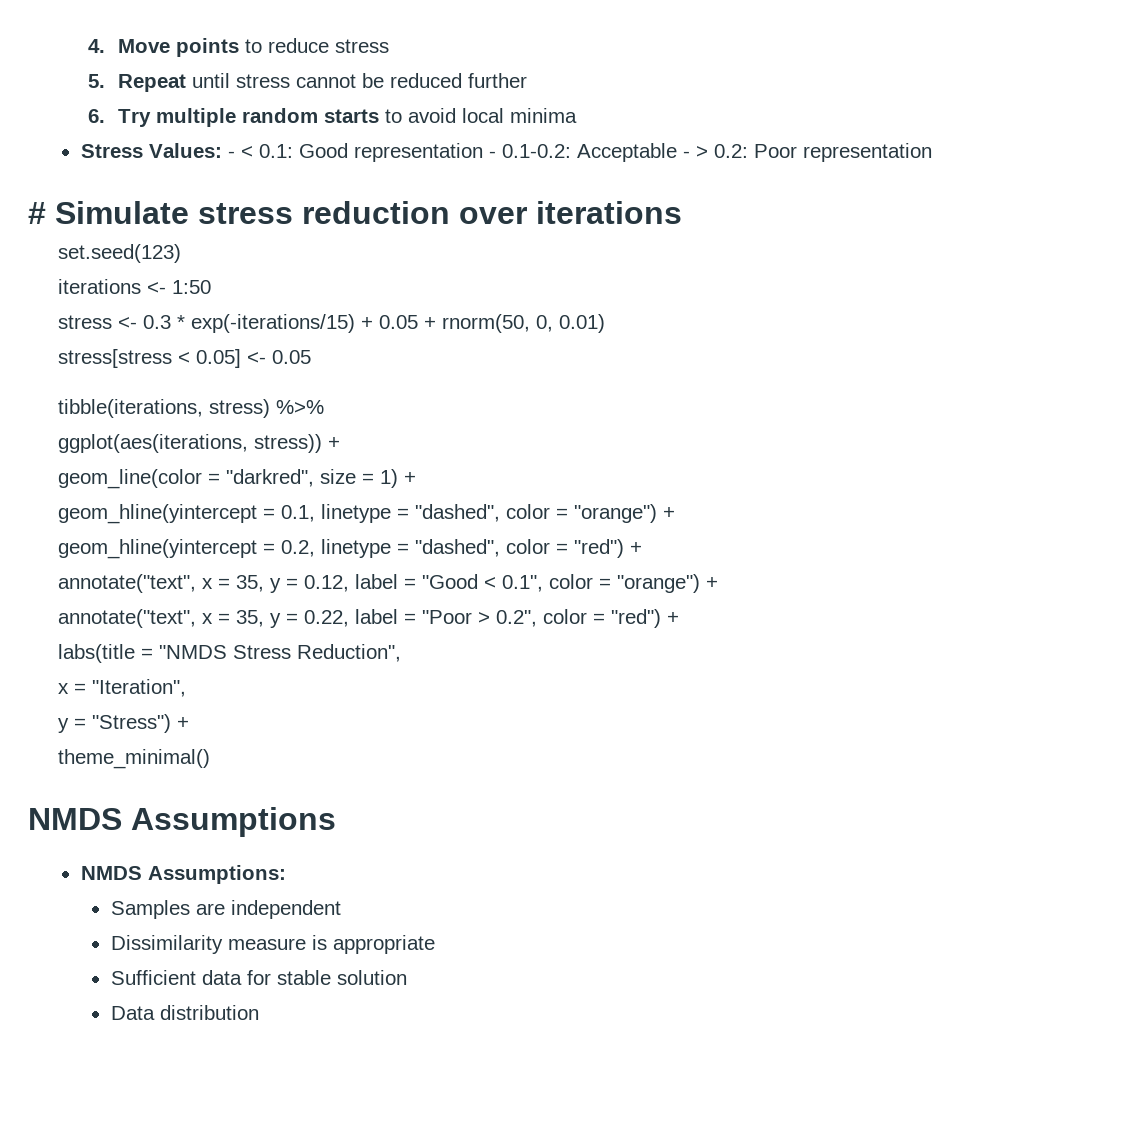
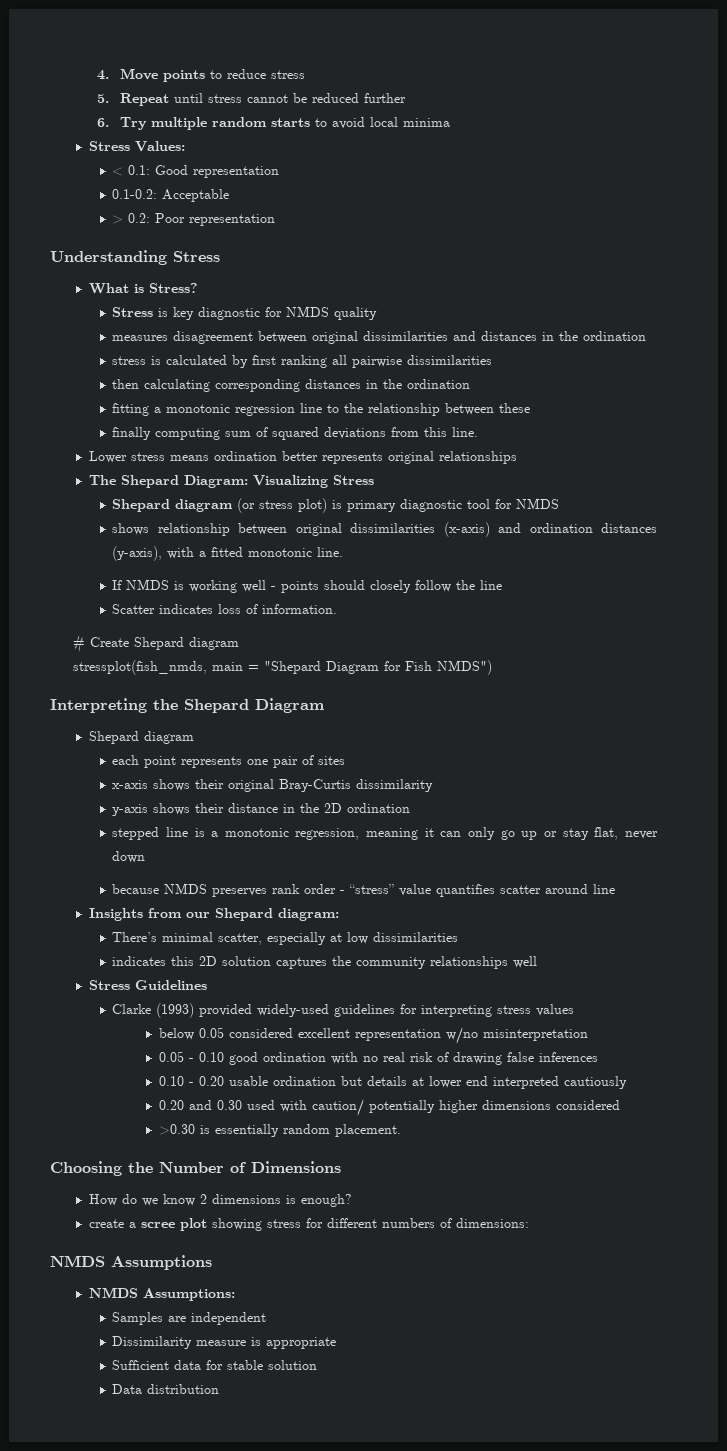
- Stress Values: - < 0.1: Good representation - 0.1-0.2: Acceptable - > 0.2: Poor representation
+ Stress Values:
+ < 0.1: Good representation
+ 0.1-0.2: Acceptable
+ > 0.2: Poor representation
- # Simulate stress reduction over iterations
- set.seed(123)
- iterations <- 1:50
- stress <- 0.3 * exp(-iterations/15) + 0.05 + rnorm(50, 0, 0.01)
- stress[stress < 0.05] <- 0.05
- tibble(iterations, stress) %>%
- ggplot(aes(iterations, stress)) +
- geom_line(color = "darkred", size = 1) +
- geom_hline(yintercept = 0.1, linetype = "dashed", color = "orange") +
- geom_hline(yintercept = 0.2, linetype = "dashed", color = "red") +
- annotate("text", x = 35, y = 0.12, label = "Good < 0.1", color = "orange") +
- annotate("text", x = 35, y = 0.22, label = "Poor > 0.2", color = "red") +
- labs(title = "NMDS Stress Reduction",
- x = "Iteration",
- y = "Stress") +
- theme_minimal()
+ Understanding Stress
+ What is Stress?
+ Stress is key diagnostic for NMDS quality
+ measures disagreement between original dissimilarities and distances in the ordination
+ stress is calculated by first ranking all pairwise dissimilarities
+ then calculating corresponding distances in the ordination
+ fitting a monotonic regression line to the relationship between these
+ finally computing sum of squared deviations from this line.
+ Lower stress means ordination better represents original relationships
+ The Shepard Diagram: Visualizing Stress
+ Shepard diagram (or stress plot) is primary diagnostic tool for NMDS
+ shows relationship between original dissimilarities (x-axis) and ordination distances (y-axis), with a fitted monotonic line.
+ If NMDS is working well - points should closely follow the line
+ Scatter indicates loss of information.
+ # Create Shepard diagram
+ stressplot(fish_nmds, main = "Shepard Diagram for Fish NMDS")
+ Interpreting the Shepard Diagram
+ Shepard diagram
+ each point represents one pair of sites
+ x-axis shows their original Bray-Curtis dissimilarity
+ y-axis shows their distance in the 2D ordination
+ stepped line is a monotonic regression, meaning it can only go up or stay flat, never down
+ because NMDS preserves rank order - “stress” value quantifies scatter around line
+ Insights from our Shepard diagram:
+ There’s minimal scatter, especially at low dissimilarities
+ indicates this 2D solution captures the community relationships well
+ Stress Guidelines
+ Clarke (1993) provided widely-used guidelines for interpreting stress values
+ below 0.05 considered excellent representation w/no misinterpretation
+ 0.05 - 0.10 good ordination with no real risk of drawing false inferences
+ 0.10 - 0.20 usable ordination but details at lower end interpreted cautiously
+ 0.20 and 0.30 used with caution/ potentially higher dimensions considered
+ >0.30 is essentially random placement.
+ Choosing the Number of Dimensions
+ How do we know 2 dimensions is enough?
+ create a scree plot showing stress for different numbers of dimensions:

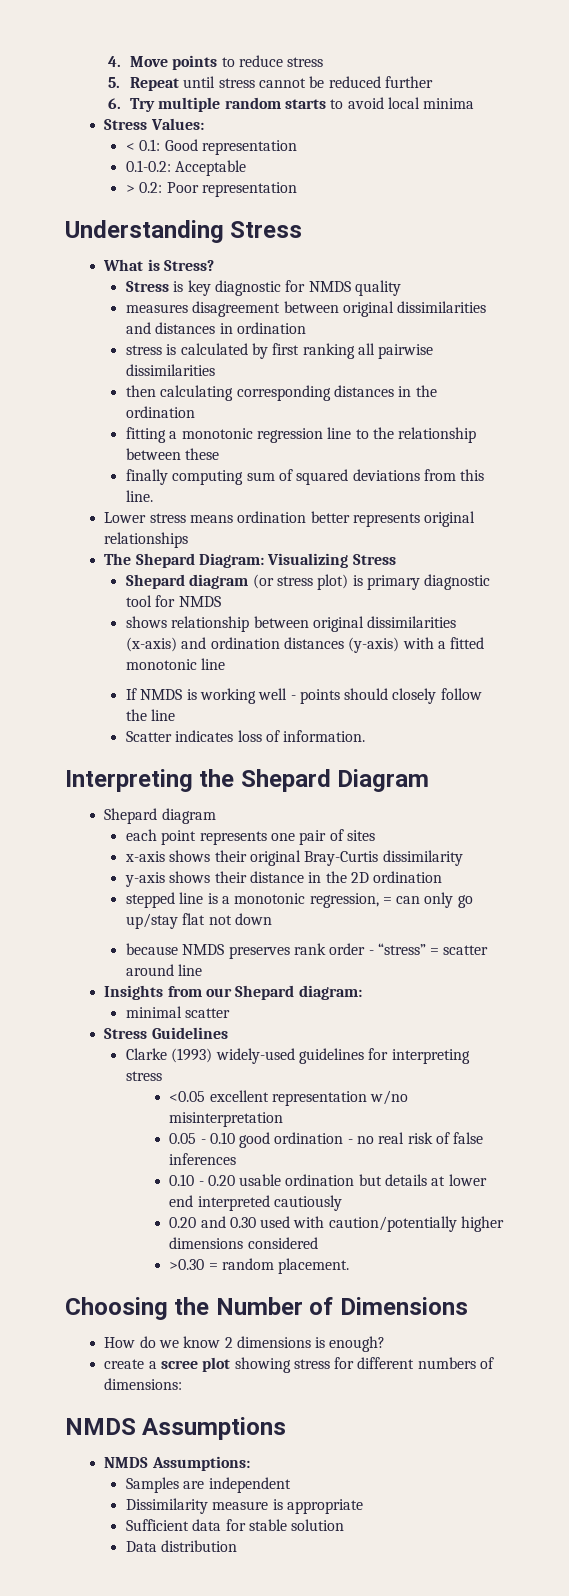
- measures disagreement between original dissimilarities and distances in the ordination
+ measures disagreement between original dissimilarities and distances in ordination
- shows relationship between original dissimilarities (x-axis) and ordination distances (y-axis), with a fitted monotonic line.
+ shows relationship between original dissimilarities (x-axis) and ordination distances (y-axis) with a fitted monotonic line
- # Create Shepard diagram
- stressplot(fish_nmds, main = "Shepard Diagram for Fish NMDS")
- stepped line is a monotonic regression, meaning it can only go up or stay flat, never down
+ stepped line is a monotonic regression, = can only go up/stay flat not down
- because NMDS preserves rank order - “stress” value quantifies scatter around line
+ because NMDS preserves rank order - “stress” = scatter around line
- There’s minimal scatter, especially at low dissimilarities
- indicates this 2D solution captures the community relationships well
+ minimal scatter
- Clarke (1993) provided widely-used guidelines for interpreting stress values
- below 0.05 considered excellent representation w/no misinterpretation
+ Clarke (1993) widely-used guidelines for interpreting stress
+ <0.05 excellent representation w/no misinterpretation
- 0.05 - 0.10 good ordination with no real risk of drawing false inferences
+ 0.05 - 0.10 good ordination - no real risk of false inferences
- 0.20 and 0.30 used with caution/ potentially higher dimensions considered
+ 0.20 and 0.30 used with caution/potentially higher dimensions considered
- >0.30 is essentially random placement.
+ >0.30 = random placement.

